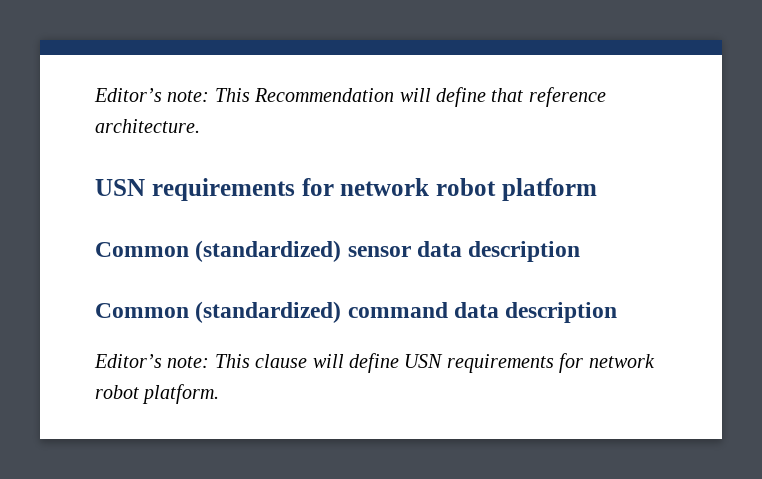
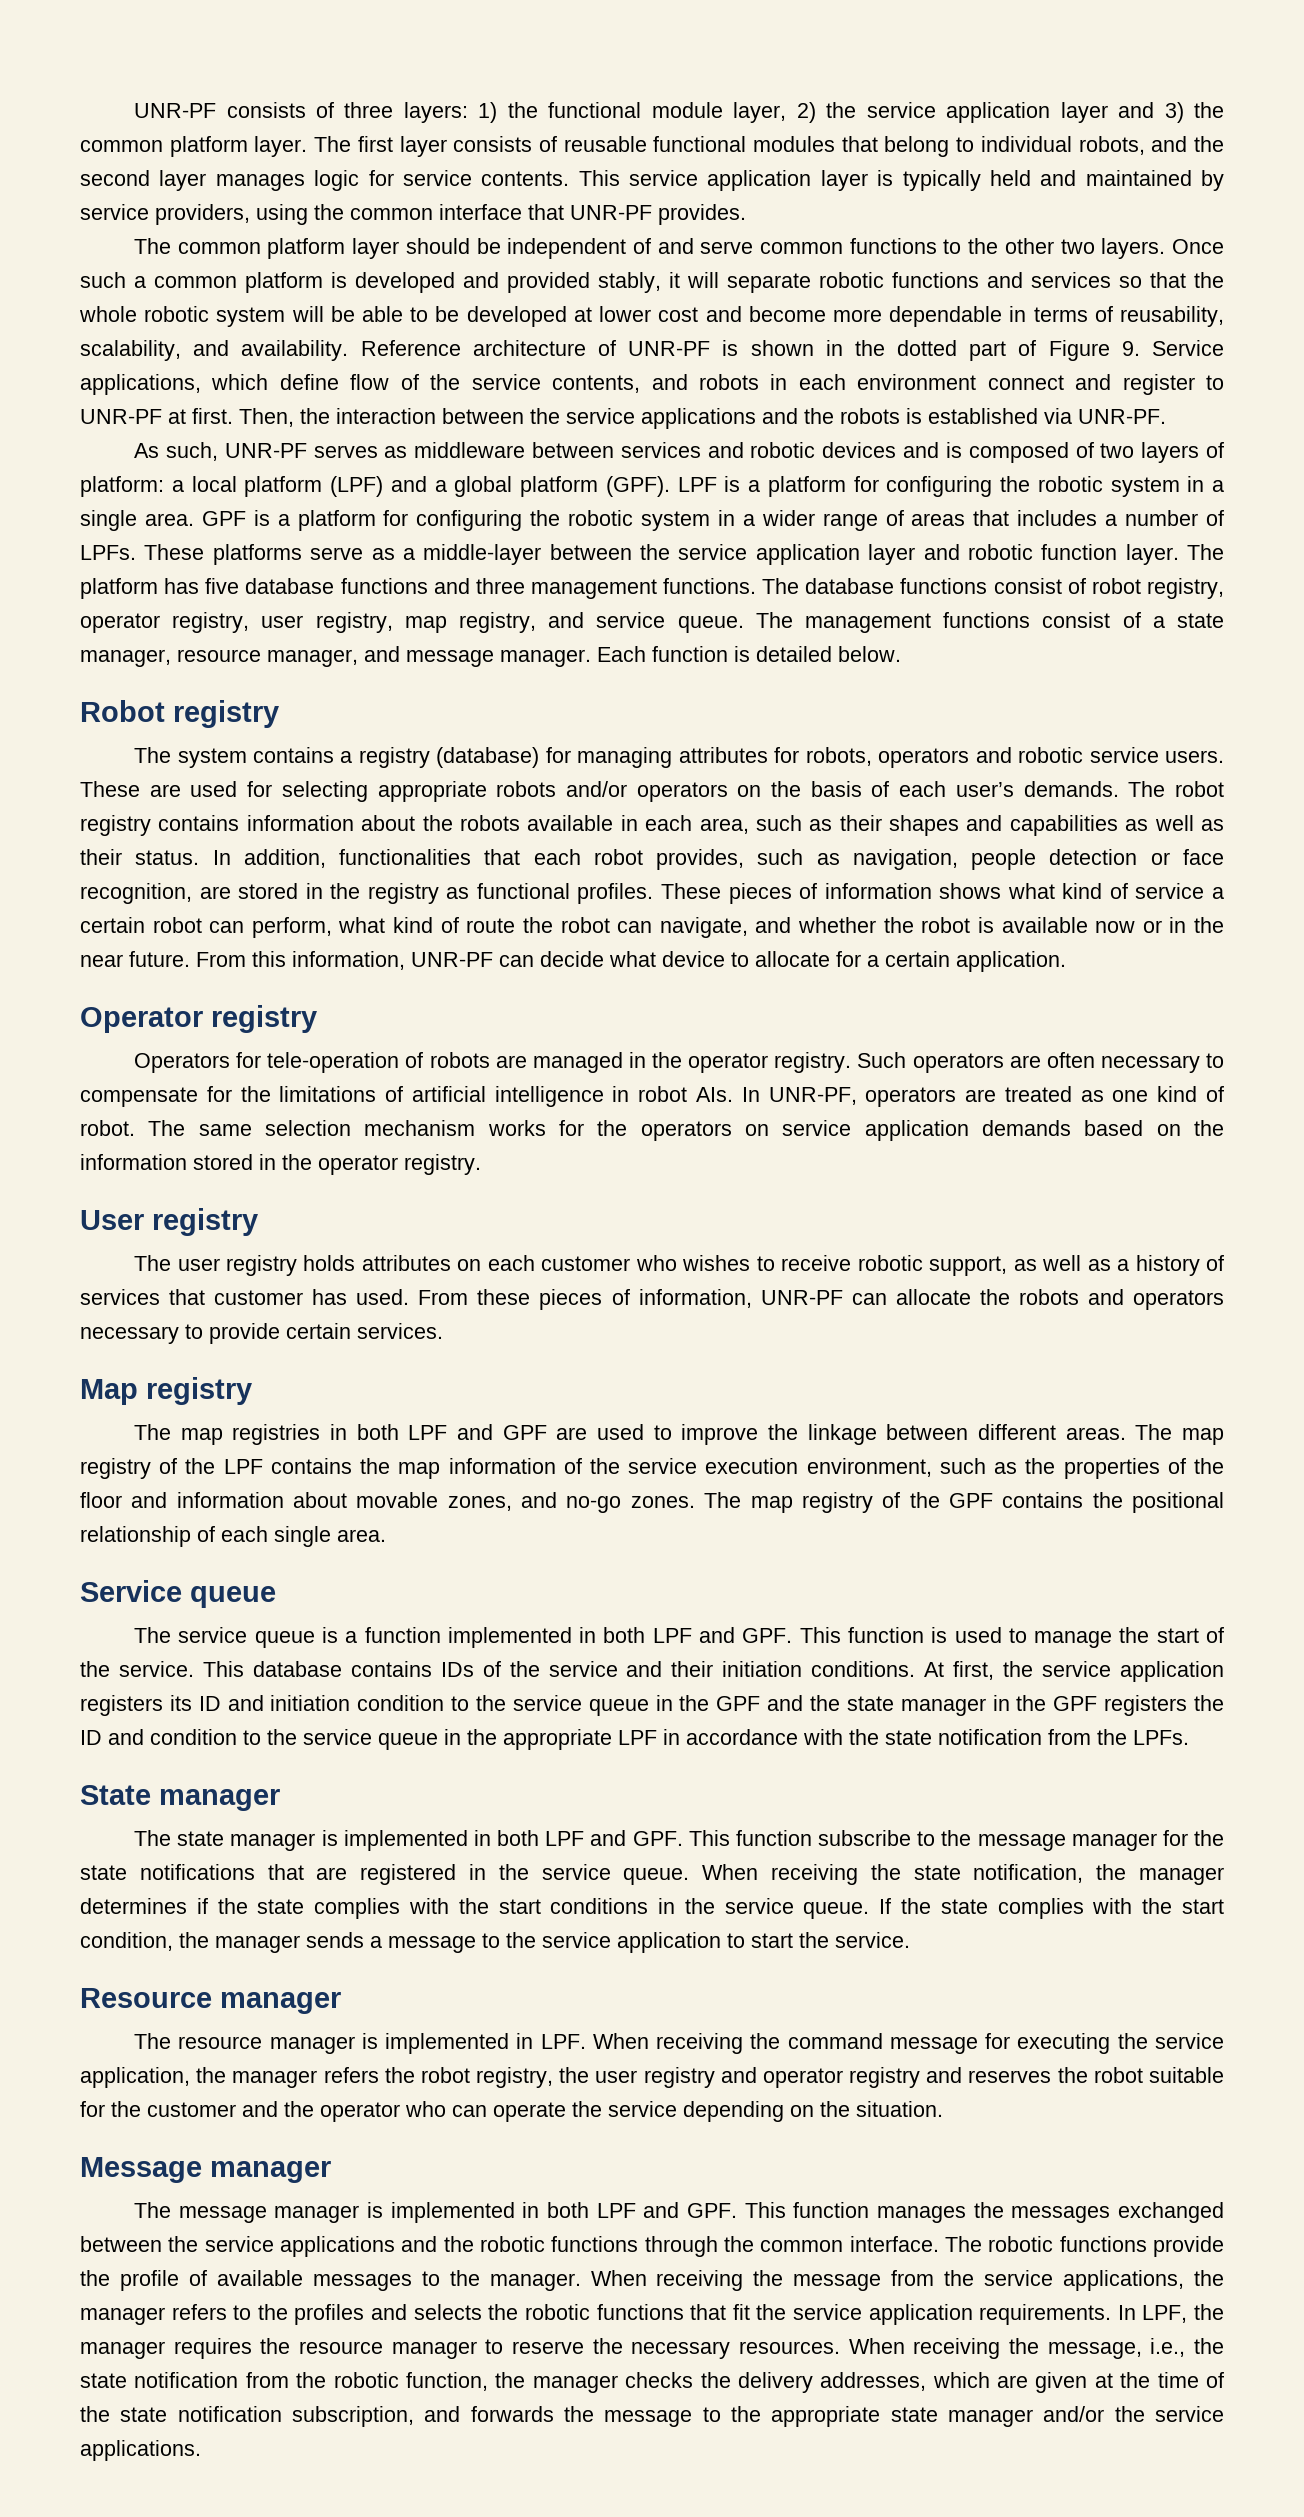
- Editor’s note: This Recommendation will define that reference architecture.
- USN requirements for network robot platform
- Common (standardized) sensor data description
- Common (standardized) command data description
- Editor’s note: This clause will define USN requirements for network robot platform.
+ UNR-PF consists of three layers: 1) the functional module layer, 2) the service application layer and 3) the common platform layer. The first layer consists of reusable functional modules that belong to individual robots, and the second layer manages logic for service contents. This service application layer is typically held and maintained by service providers, using the common interface that UNR-PF provides.
+ The common platform layer should be independent of and serve common functions to the other two layers. Once such a common platform is developed and provided stably, it will separate robotic functions and services so that the whole robotic system will be able to be developed at lower cost and become more dependable in terms of reusability, scalability, and availability. Reference architecture of UNR-PF is shown in the dotted part of Figure 9. Service applications, which define flow of the service contents, and robots in each environment connect and register to UNR-PF at first. Then, the interaction between the service applications and the robots is established via UNR-PF.
+ As such, UNR-PF serves as middleware between services and robotic devices and is composed of two layers of platform: a local platform (LPF) and a global platform (GPF). LPF is a platform for configuring the robotic system in a single area. GPF is a platform for configuring the robotic system in a wider range of areas that includes a number of LPFs. These platforms serve as a middle-layer between the service application layer and robotic function layer. The platform has five database functions and three management functions. The database functions consist of robot registry, operator registry, user registry, map registry, and service queue. The management functions consist of a state manager, resource manager, and message manager. Each function is detailed below.
+ Robot registry
+ The system contains a registry (database) for managing attributes for robots, operators and robotic service users. These are used for selecting appropriate robots and/or operators on the basis of each user’s demands. The robot registry contains information about the robots available in each area, such as their shapes and capabilities as well as their status. In addition, functionalities that each robot provides, such as navigation, people detection or face recognition, are stored in the registry as functional profiles. These pieces of information shows what kind of service a certain robot can perform, what kind of route the robot can navigate, and whether the robot is available now or in the near future. From this information, UNR-PF can decide what device to allocate for a certain application.
+ Operator registry
+ Operators for tele-operation of robots are managed in the operator registry. Such operators are often necessary to compensate for the limitations of artificial intelligence in robot AIs. In UNR-PF, operators are treated as one kind of robot. The same selection mechanism works for the operators on service application demands based on the information stored in the operator registry.
+ User registry
+ The user registry holds attributes on each customer who wishes to receive robotic support, as well as a history of services that customer has used. From these pieces of information, UNR-PF can allocate the robots and operators necessary to provide certain services.
+ Map registry
+ The map registries in both LPF and GPF are used to improve the linkage between different areas. The map registry of the LPF contains the map information of the service execution environment, such as the properties of the floor and information about movable zones, and no-go zones. The map registry of the GPF contains the positional relationship of each single area.
+ Service queue
+ The service queue is a function implemented in both LPF and GPF. This function is used to manage the start of the service. This database contains IDs of the service and their initiation conditions. At first, the service application registers its ID and initiation condition to the service queue in the GPF and the state manager in the GPF registers the ID and condition to the service queue in the appropriate LPF in accordance with the state notification from the LPFs.
+ State manager
+ The state manager is implemented in both LPF and GPF. This function subscribe to the message manager for the state notifications that are registered in the service queue. When receiving the state notification, the manager determines if the state complies with the start conditions in the service queue. If the state complies with the start condition, the manager sends a message to the service application to start the service.
+ Resource manager
+ The resource manager is implemented in LPF. When receiving the command message for executing the service application, the manager refers the robot registry, the user registry and operator registry and reserves the robot suitable for the customer and the operator who can operate the service depending on the situation.
+ Message manager
+ The message manager is implemented in both LPF and GPF. This function manages the messages exchanged between the service applications and the robotic functions through the common interface. The robotic functions provide the profile of available messages to the manager. When receiving the message from the service applications, the manager refers to the profiles and selects the robotic functions that fit the service application requirements. In LPF, the manager requires the resource manager to reserve the necessary resources. When receiving the message, i.e., the state notification from the robotic function, the manager checks the delivery addresses, which are given at the time of the state notification subscription, and forwards the message to the appropriate state manager and/or the service applications.

